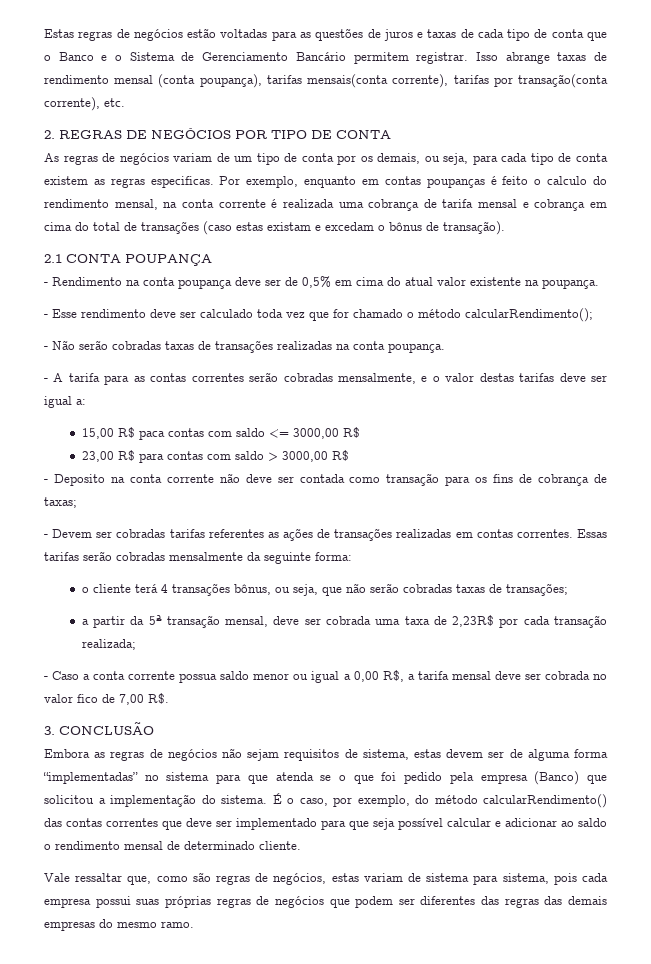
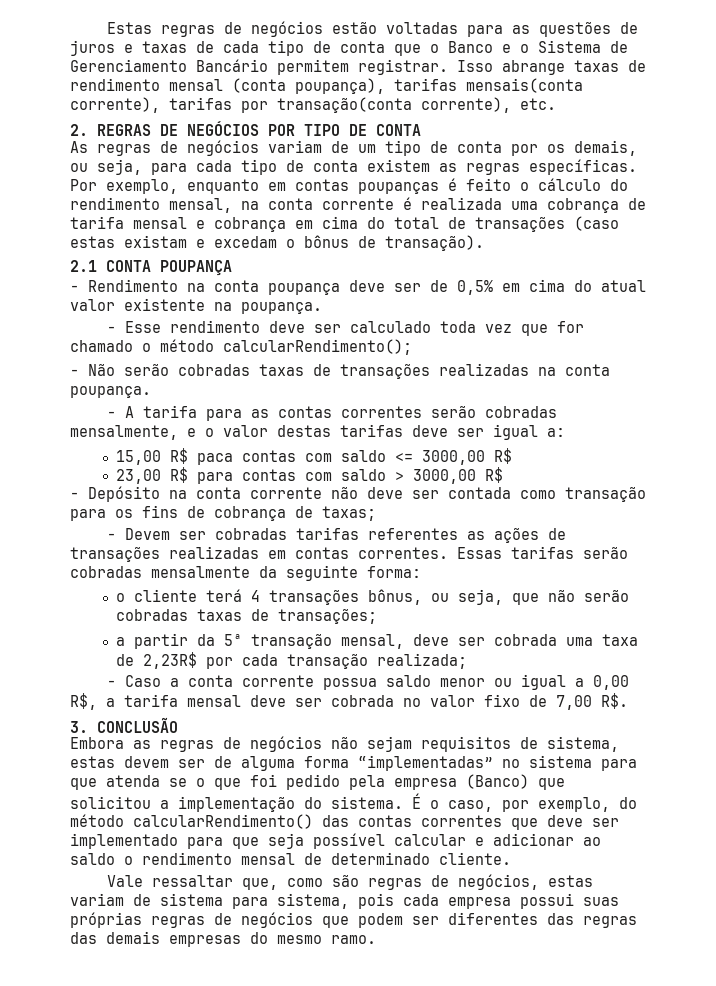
- As regras de negócios variam de um tipo de conta por os demais, ou seja, para cada tipo de conta existem as regras especificas.
+ As regras de negócios variam de um tipo de conta por os demais, ou seja, para cada tipo de conta existem as regras específicas.
- Por exemplo, enquanto em contas poupanças é feito o calculo do rendimento mensal, na conta corrente é realizada uma cobrança de tarifa mensal e cobrança em cima do total de transações (caso estas existam e excedam o bônus de transação).
+ Por exemplo, enquanto em contas poupanças é feito o cálculo do rendimento mensal, na conta corrente é realizada uma cobrança de tarifa mensal e cobrança em cima do total de transações (caso estas existam e excedam o bônus de transação).
- - Deposito na conta corrente não deve ser contada como transação para os fins de cobrança de taxas;
+ - Depósito na conta corrente não deve ser contada como transação para os fins de cobrança de taxas;
- - Caso a conta corrente possua saldo menor ou igual a 0,00 R$, a tarifa mensal deve ser cobrada no valor fico de 7,00 R$.
+ - Caso a conta corrente possua saldo menor ou igual a 0,00 R$, a tarifa mensal deve ser cobrada no valor fixo de 7,00 R$.

